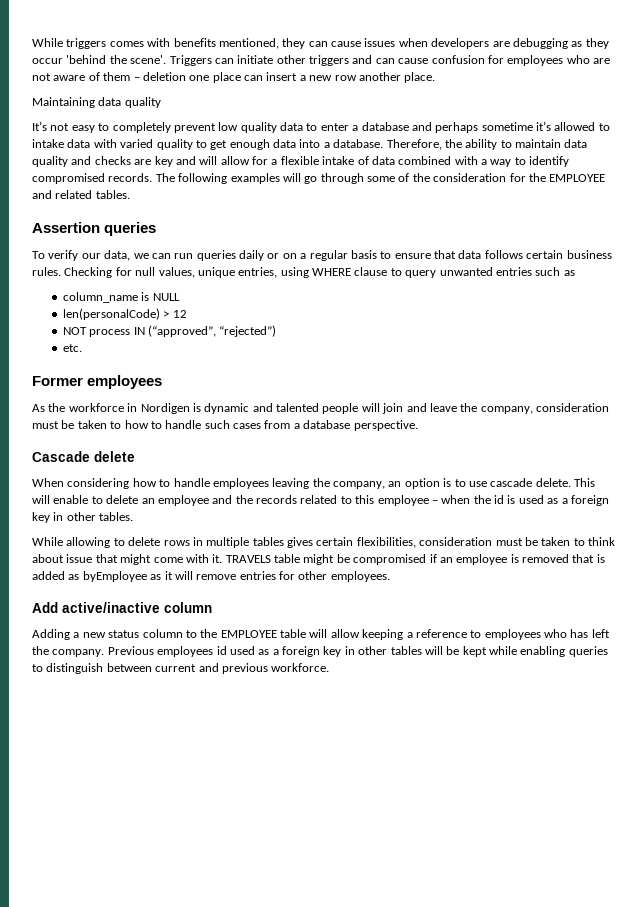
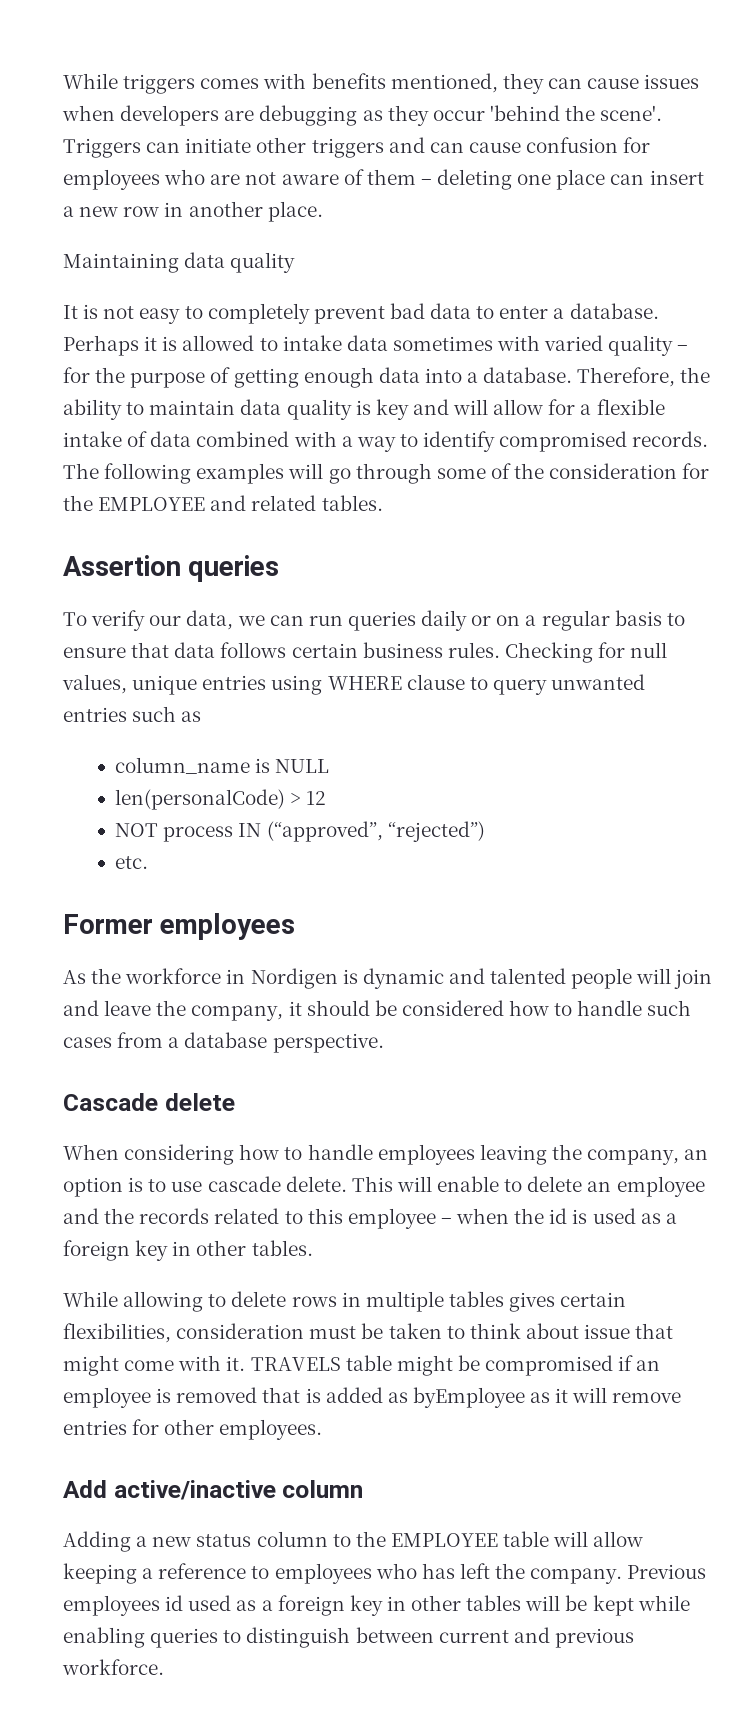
- Triggers can initiate other triggers and can cause confusion for employees who are not aware of them – deletion one place can insert a new row another place.
+ Triggers can initiate other triggers and can cause confusion for employees who are not aware of them – deleting one place can insert a new row in another place.
- It’s not easy to completely prevent low quality data to enter a database and perhaps sometime it’s allowed to intake data with varied quality to get enough data into a database.
+ It is not easy to completely prevent bad data to enter a database. Perhaps it is allowed to intake data sometimes with varied quality – for the purpose of getting enough data into a database.
- Therefore, the ability to maintain data quality and checks are key and will allow for a flexible intake of data combined with a way to identify compromised records.
+ Therefore, the ability to maintain data quality is key and will allow for a flexible intake of data combined with a way to identify compromised records.
- Checking for null values, unique entries, using WHERE clause to query unwanted entries such as
+ Checking for null values, unique entries using WHERE clause to query unwanted entries such as
- As the workforce in Nordigen is dynamic and talented people will join and leave the company, consideration must be taken to how to handle such cases from a database perspective.
+ As the workforce in Nordigen is dynamic and talented people will join and leave the company, it should be considered how to handle such cases from a database perspective.

